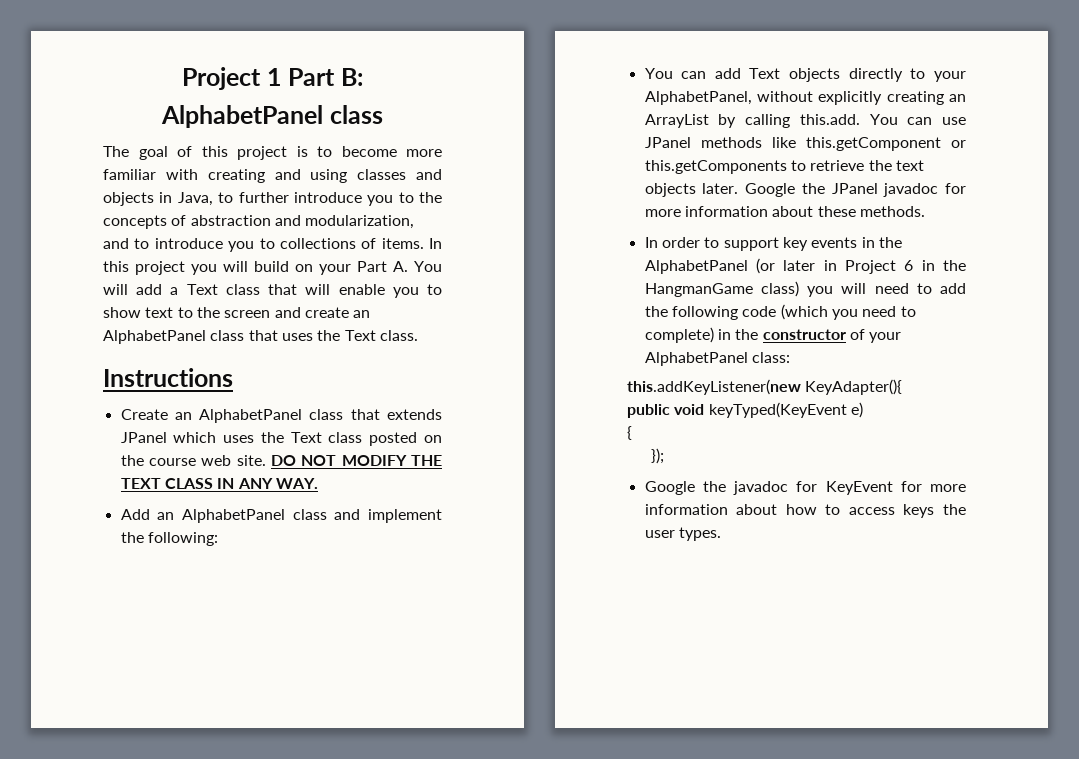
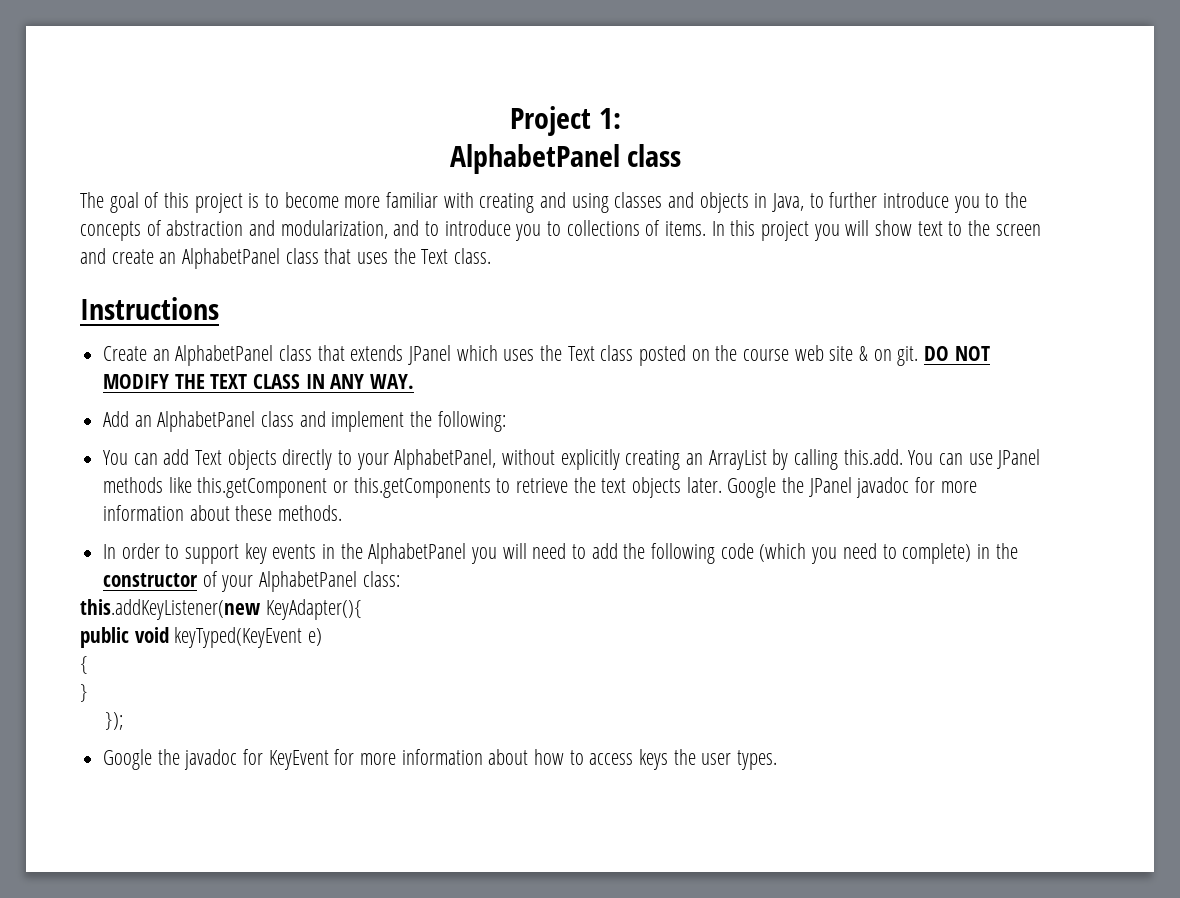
- Project 1 Part B:
+ Project 1:
- In this project you will build on your Part A. You will add a Text class that will enable you to show text to the screen and create an AlphabetPanel class that uses the Text class.
+ In this project you will show text to the screen and create an AlphabetPanel class that uses the Text class.
- Create an AlphabetPanel class that extends JPanel which uses the Text class posted on the course web site.
+ Create an AlphabetPanel class that extends JPanel which uses the Text class posted on the course web site & on git.
- In order to support key events in the AlphabetPanel (or later in Project 6 in the HangmanGame class) you will need to add the following code (which you need to complete) in the constructor of your AlphabetPanel class:
+ In order to support key events in the AlphabetPanel you will need to add the following code (which you need to complete) in the constructor of your AlphabetPanel class:
+ }

